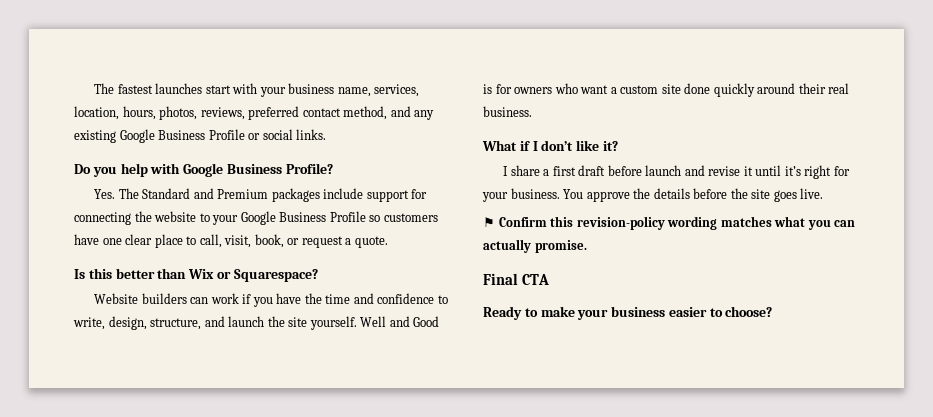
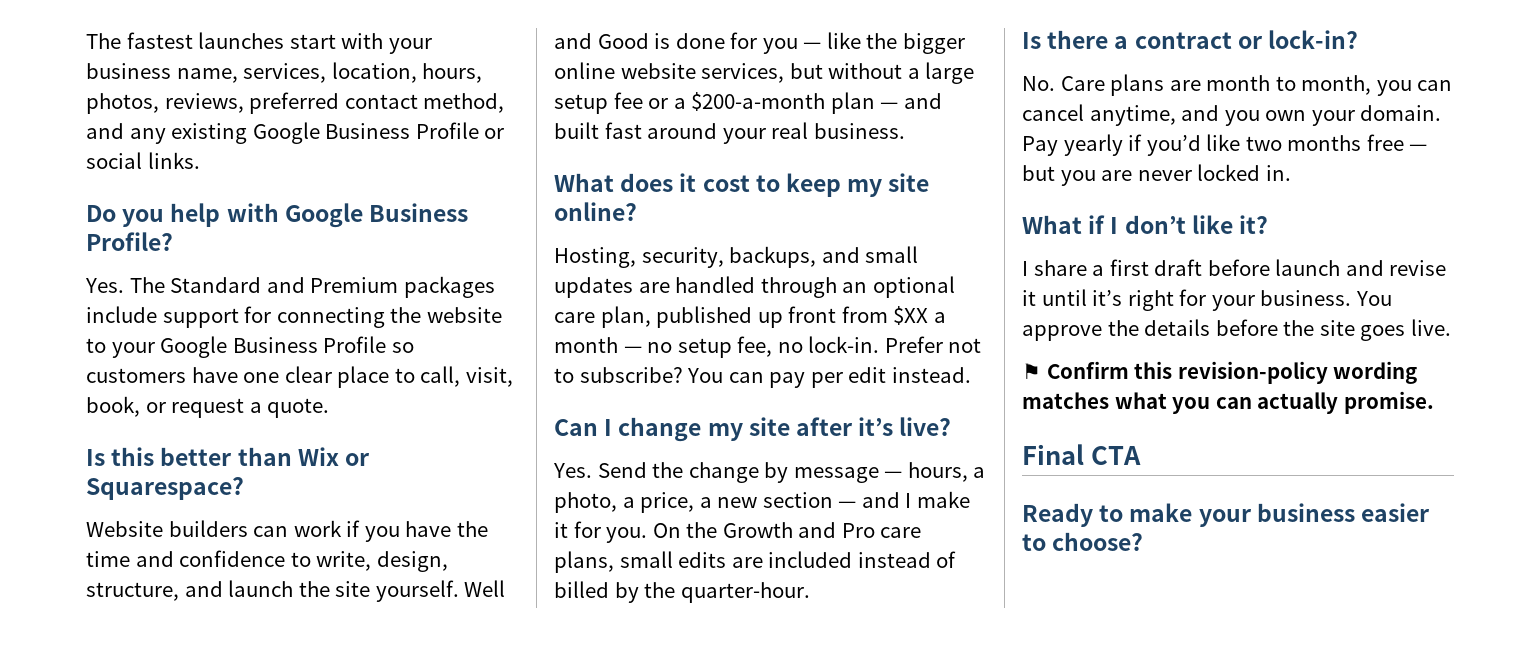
- Well and Good is for owners who want a custom site done quickly around their real business.
+ Well and Good is done for you — like the bigger online website services, but without a large setup fee or a $200-a-month plan — and built fast around your real business.
+ What does it cost to keep my site online?
+ Hosting, security, backups, and small updates are handled through an optional care plan, published up front from $XX a month — no setup fee, no lock-in. Prefer not to subscribe? You can pay per edit instead.
+ Can I change my site after it’s live?
+ Yes. Send the change by message — hours, a photo, a price, a new section — and I make it for you. On the Growth and Pro care plans, small edits are included instead of billed by the quarter-hour.
+ Is there a contract or lock-in?
+ No. Care plans are month to month, you can cancel anytime, and you own your domain. Pay yearly if you’d like two months free — but you are never locked in.

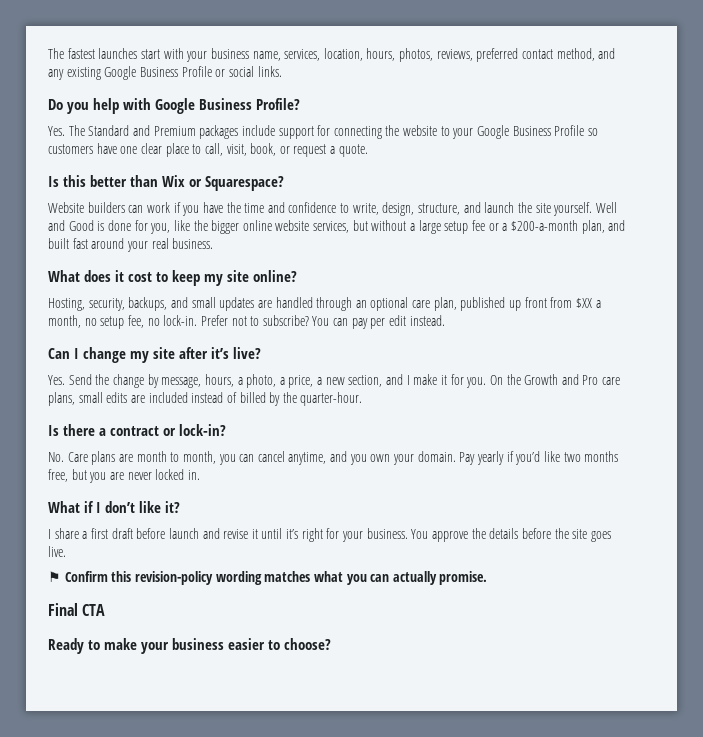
- Well and Good is done for you — like the bigger online website services, but without a large setup fee or a $200-a-month plan — and built fast around your real business.
+ Well and Good is done for you, like the bigger online website services, but without a large setup fee or a $200-a-month plan, and built fast around your real business.
- Hosting, security, backups, and small updates are handled through an optional care plan, published up front from $XX a month — no setup fee, no lock-in.
+ Hosting, security, backups, and small updates are handled through an optional care plan, published up front from $XX a month, no setup fee, no lock-in.
- Yes. Send the change by message — hours, a photo, a price, a new section — and I make it for you.
+ Yes. Send the change by message, hours, a photo, a price, a new section, and I make it for you.
- Pay yearly if you’d like two months free — but you are never locked in.
+ Pay yearly if you’d like two months free, but you are never locked in.

